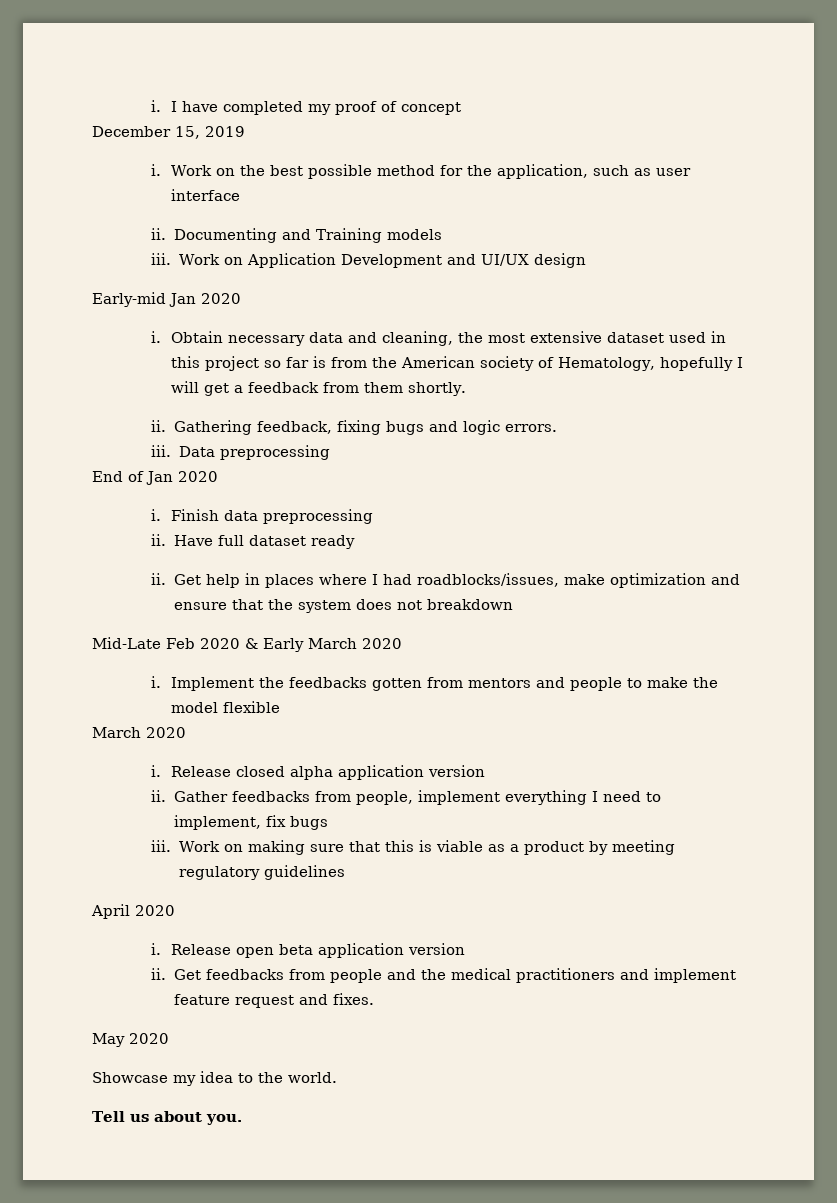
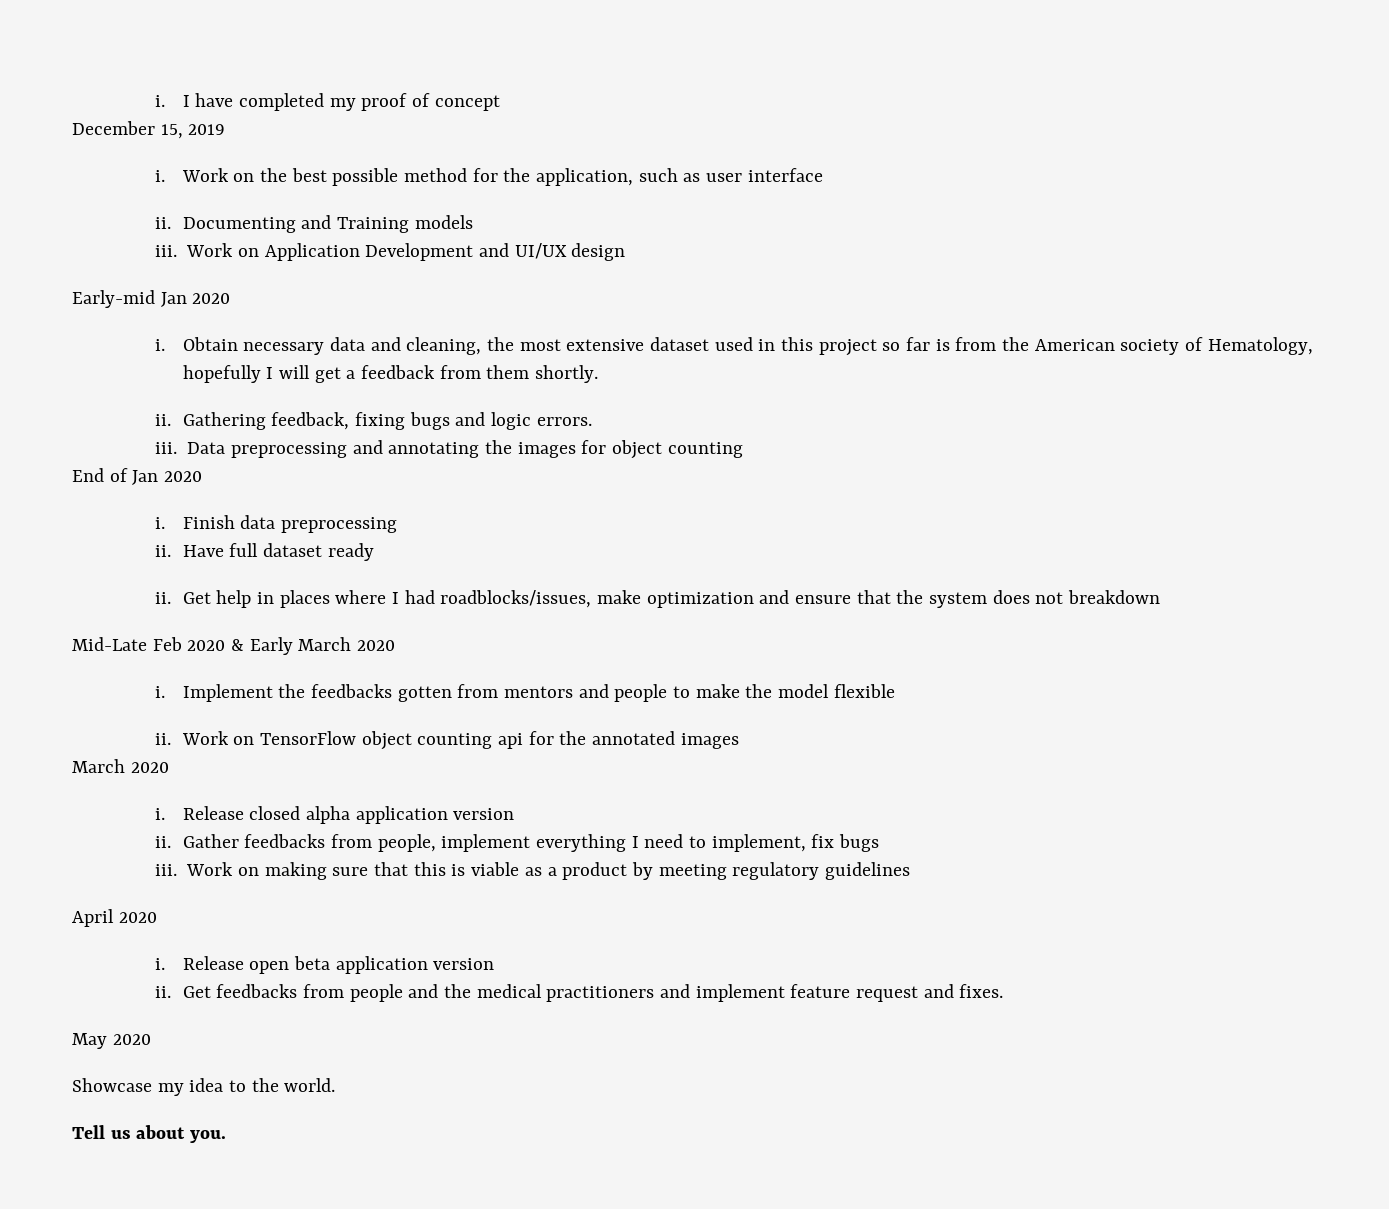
- Data preprocessing
+ Data preprocessing and annotating the images for object counting
+ ii. Work on TensorFlow object counting api for the annotated images

